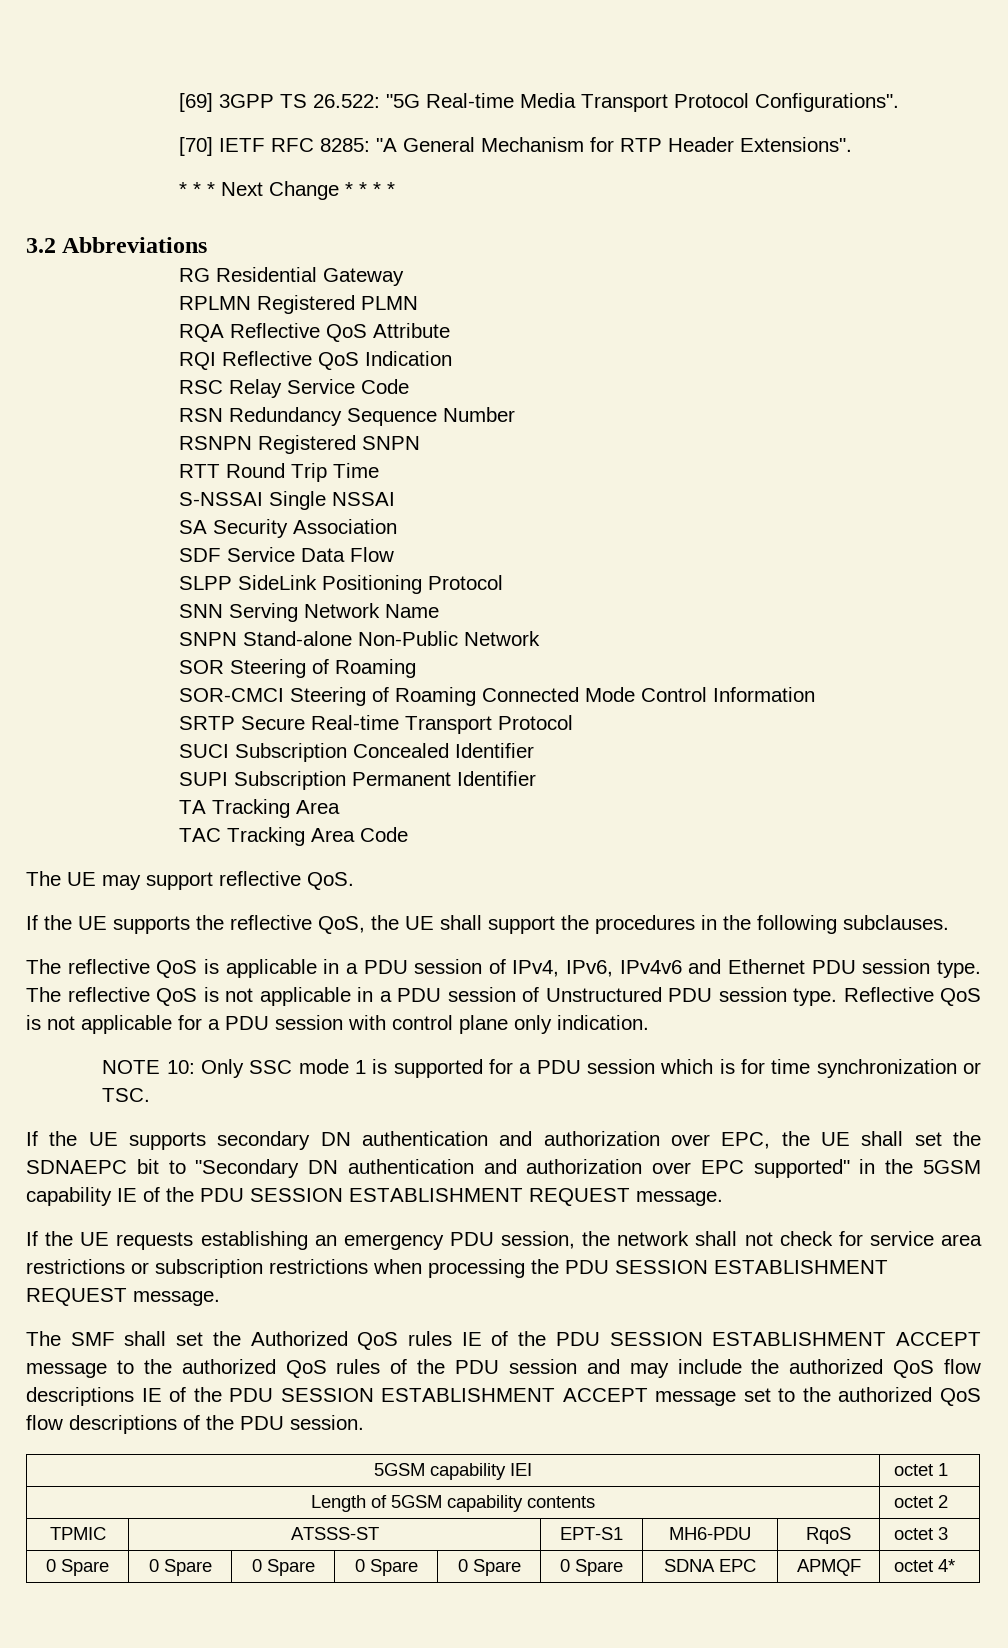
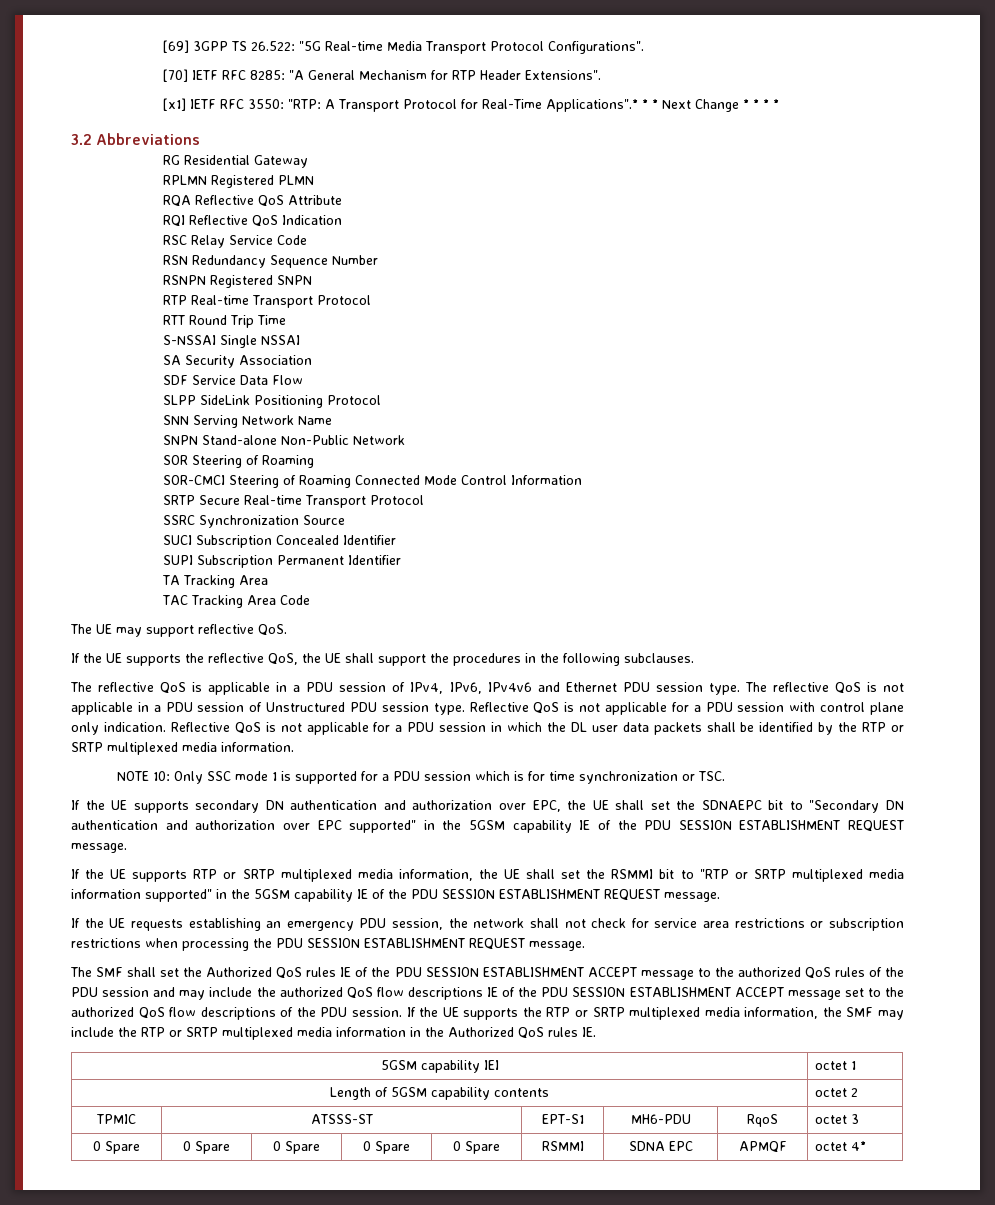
- * * * Next Change * * * *
+ [x1] IETF RFC 3550: "RTP: A Transport Protocol for Real-Time Applications".* * * Next Change * * * *
+ RTP Real-time Transport Protocol
+ SSRC Synchronization Source
+ Reflective QoS is not applicable for a PDU session in which the DL user data packets shall be identified by the RTP or SRTP multiplexed media information.
+ If the UE supports RTP or SRTP multiplexed media information, the UE shall set the RSMMI bit to "RTP or SRTP multiplexed media information supported" in the 5GSM capability IE of the PDU SESSION ESTABLISHMENT REQUEST message.
+ If the UE supports the RTP or SRTP multiplexed media information, the SMF may include the RTP or SRTP multiplexed media information in the Authorized QoS rules IE.
- 0 Spare | 0 Spare | 0 Spare | 0 Spare | 0 Spare | 0 Spare | SDNA EPC | APMQF | octet 4*
+ 0 Spare | 0 Spare | 0 Spare | 0 Spare | 0 Spare | RSMMI | SDNA EPC | APMQF | octet 4*

